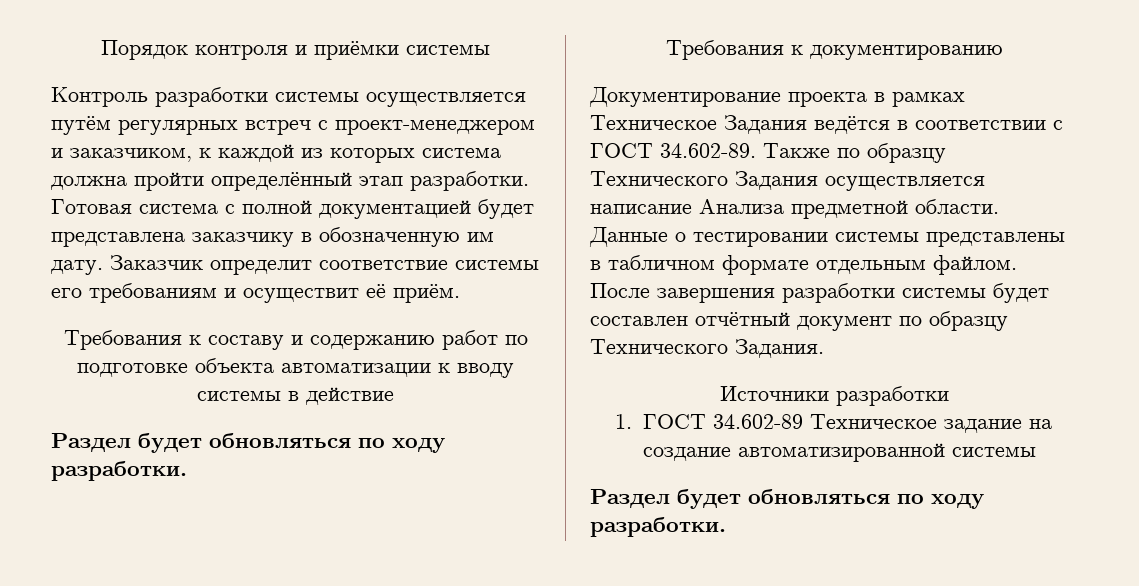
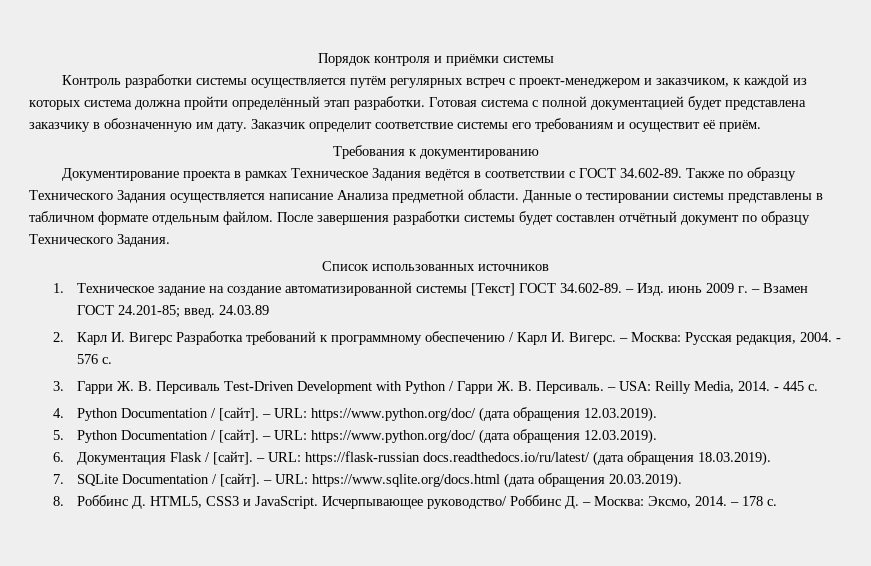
- Требования к составу и содержанию работ по подготовке объекта автоматизации к вводу системы в действие
- Раздел будет обновляться по ходу разработки.
- Источники разработки
+ Список использованных источников
- 1. ГОСТ 34.602-89 Техническое задание на создание автоматизированной системы
- Раздел будет обновляться по ходу разработки.
+ 1. Техническое задание на создание автоматизированной системы [Текст] ГОСТ 34.602-89. – Изд. июнь 2009 г. – Взамен ГОСТ 24.201-85; введ. 24.03.89
+ 2. Карл И. Вигерс Разработка требований к программному обеспечению / Карл И. Вигерс. – Москва: Русская редакция, 2004. - 576 с.
+ 3. Гарри Ж. В. Персиваль Test-Driven Development with Python / Гарри Ж. В. Персиваль. – USA: Reilly Media, 2014. - 445 с.
+ 4. Python Documentation / [сайт]. – URL: https://www.python.org/doc/ (дата обращения 12.03.2019).
+ 5. Python Documentation / [сайт]. – URL: https://www.python.org/doc/ (дата обращения 12.03.2019).
+ 6. Документация Flask / [сайт]. – URL: https://flask-russian docs.readthedocs.io/ru/latest/ (дата обращения 18.03.2019).
+ 7. SQLite Documentation / [сайт]. – URL: https://www.sqlite.org/docs.html (дата обращения 20.03.2019).
+ 8. Роббинс Д. HTML5, CSS3 и JavaScript. Исчерпывающее руководство/ Роббинс Д. – Москва: Эксмо, 2014. – 178 с.

